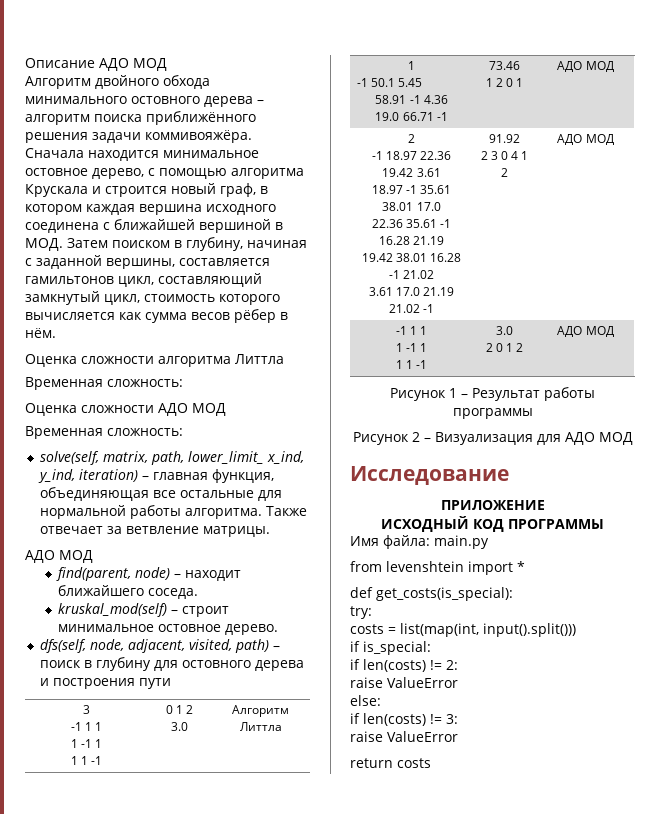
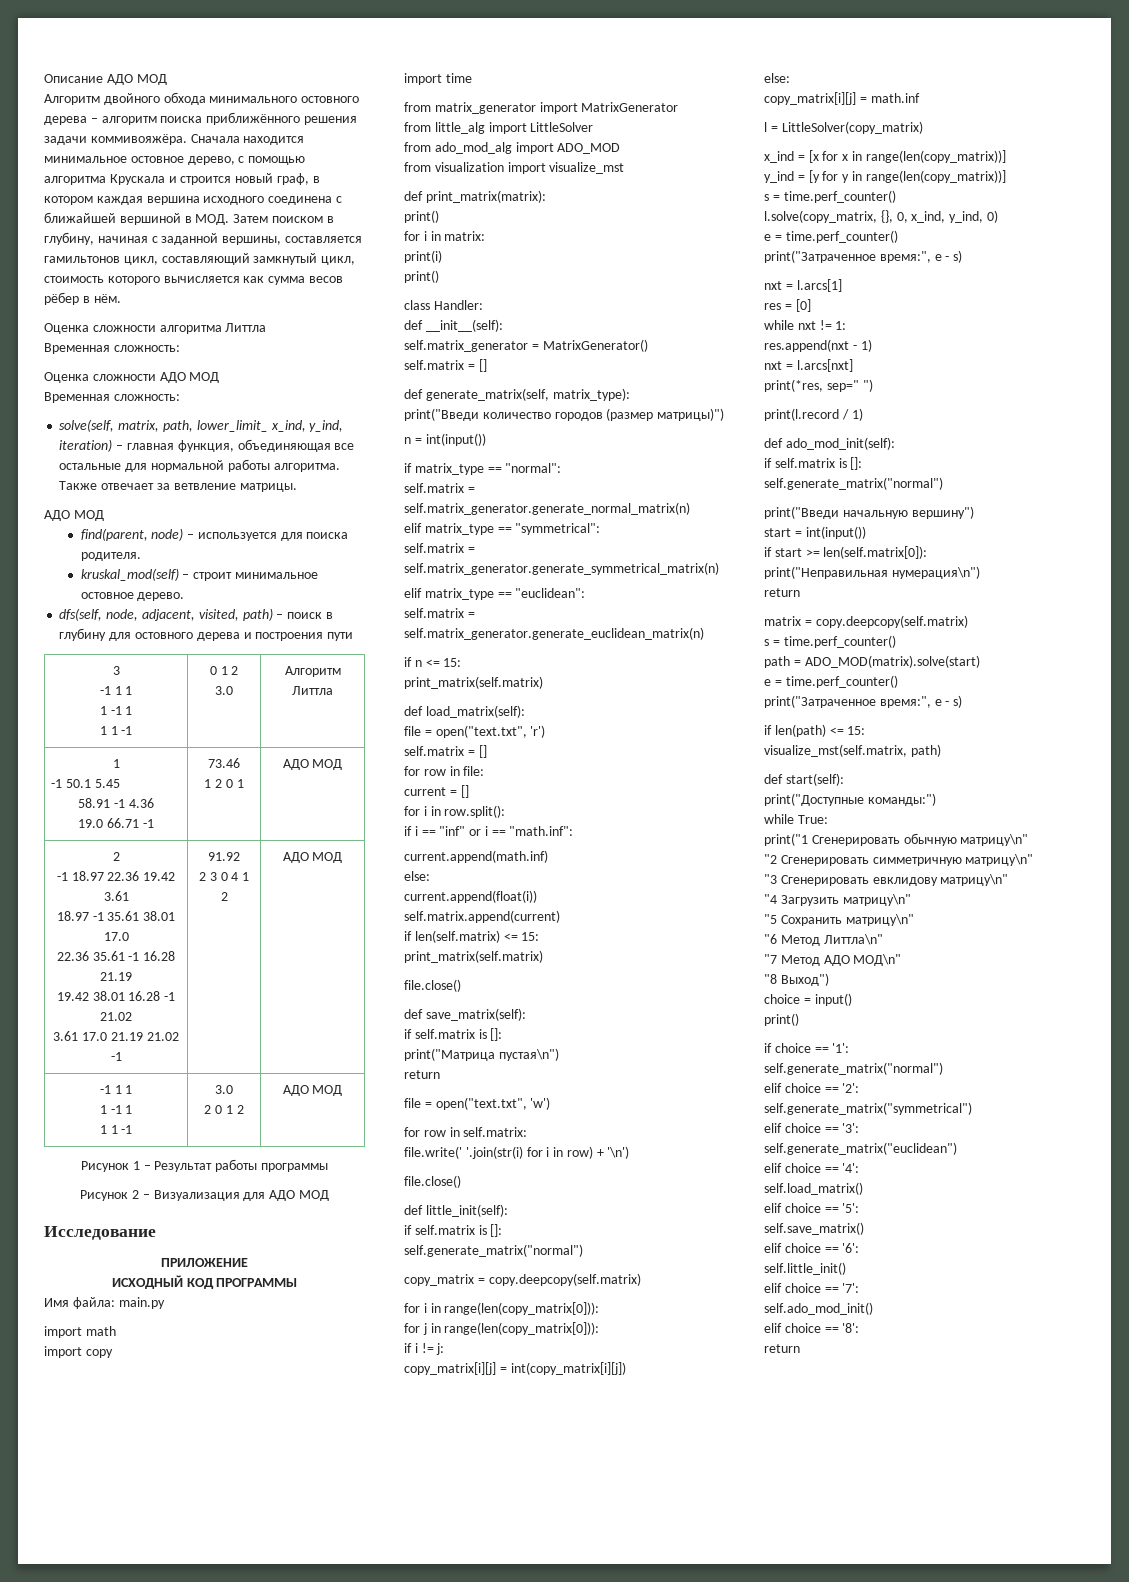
- find(parent, node) – находит ближайшего соседа.
+ find(parent, node) – используется для поиска родителя.
- from levenshtein import *
- def get_costs(is_special):
- try:
- costs = list(map(int, input().split()))
- if is_special:
- if len(costs) != 2:
- raise ValueError
+ import math
+ import copy
+ import time
+ from matrix_generator import MatrixGenerator
+ from little_alg import LittleSolver
+ from ado_mod_alg import ADO_MOD
+ from visualization import visualize_mst
+ def print_matrix(matrix):
+ print()
+ for i in matrix:
+ print(i)
+ print()
+ class Handler:
+ def __init__(self):
+ self.matrix_generator = MatrixGenerator()
+ self.matrix = []
+ def generate_matrix(self, matrix_type):
+ print("Введи количество городов (размер матрицы)")
+ n = int(input())
+ if matrix_type == "normal":
+ self.matrix = self.matrix_generator.generate_normal_matrix(n)
+ elif matrix_type == "symmetrical":
+ self.matrix = self.matrix_generator.generate_symmetrical_matrix(n)
+ elif matrix_type == "euclidean":
+ self.matrix = self.matrix_generator.generate_euclidean_matrix(n)
+ if n <= 15:
+ print_matrix(self.matrix)
+ def load_matrix(self):
+ file = open("text.txt", 'r')
+ self.matrix = []
+ for row in file:
+ current = []
+ for i in row.split():
+ if i == "inf" or i == "math.inf":
+ current.append(math.inf)
  else:
- if len(costs) != 3:
- raise ValueError
- return costs
+ current.append(float(i))
+ self.matrix.append(current)
+ if len(self.matrix) <= 15:
+ print_matrix(self.matrix)
+ file.close()
+ def save_matrix(self):
+ if self.matrix is []:
+ print("Матрица пустая\n")
+ return
+ file = open("text.txt", 'w')
+ for row in self.matrix:
+ file.write(' '.join(str(i) for i in row) + '\n')
+ file.close()
+ def little_init(self):
+ if self.matrix is []:
+ self.generate_matrix("normal")
+ copy_matrix = copy.deepcopy(self.matrix)
+ for i in range(len(copy_matrix[0])):
+ for j in range(len(copy_matrix[0])):
+ if i != j:
+ copy_matrix[i][j] = int(copy_matrix[i][j])
+ else:
+ copy_matrix[i][j] = math.inf
+ l = LittleSolver(copy_matrix)
+ x_ind = [x for x in range(len(copy_matrix))]
+ y_ind = [y for y in range(len(copy_matrix))]
+ s = time.perf_counter()
+ l.solve(copy_matrix, {}, 0, x_ind, y_ind, 0)
+ e = time.perf_counter()
+ print("Затраченное время:", e - s)
+ nxt = l.arcs[1]
+ res = [0]
+ while nxt != 1:
+ res.append(nxt - 1)
+ nxt = l.arcs[nxt]
+ print(*res, sep=" ")
+ print(l.record / 1)
+ def ado_mod_init(self):
+ if self.matrix is []:
+ self.generate_matrix("normal")
+ print("Введи начальную вершину")
+ start = int(input())
+ if start >= len(self.matrix[0]):
+ print("Неправильная нумерация\n")
+ return
+ matrix = copy.deepcopy(self.matrix)
+ s = time.perf_counter()
+ path = ADO_MOD(matrix).solve(start)
+ e = time.perf_counter()
+ print("Затраченное время:", e - s)
+ if len(path) <= 15:
+ visualize_mst(self.matrix, path)
+ def start(self):
+ print("Доступные команды:")
+ while True:
+ print("1 Сгенерировать обычную матрицу\n"
+ "2 Сгенерировать симметричную матрицу\n"
+ "3 Сгенерировать евклидову матрицу\n"
+ "4 Загрузить матрицу\n"
+ "5 Сохранить матрицу\n"
+ "6 Метод Литтла\n"
+ "7 Метод АДО МОД\n"
+ "8 Выход")
+ choice = input()
+ print()
+ if choice == '1':
+ self.generate_matrix("normal")
+ elif choice == '2':
+ self.generate_matrix("symmetrical")
+ elif choice == '3':
+ self.generate_matrix("euclidean")
+ elif choice == '4':
+ self.load_matrix()
+ elif choice == '5':
+ self.save_matrix()
+ elif choice == '6':
+ self.little_init()
+ elif choice == '7':
+ self.ado_mod_init()
+ elif choice == '8':
+ return

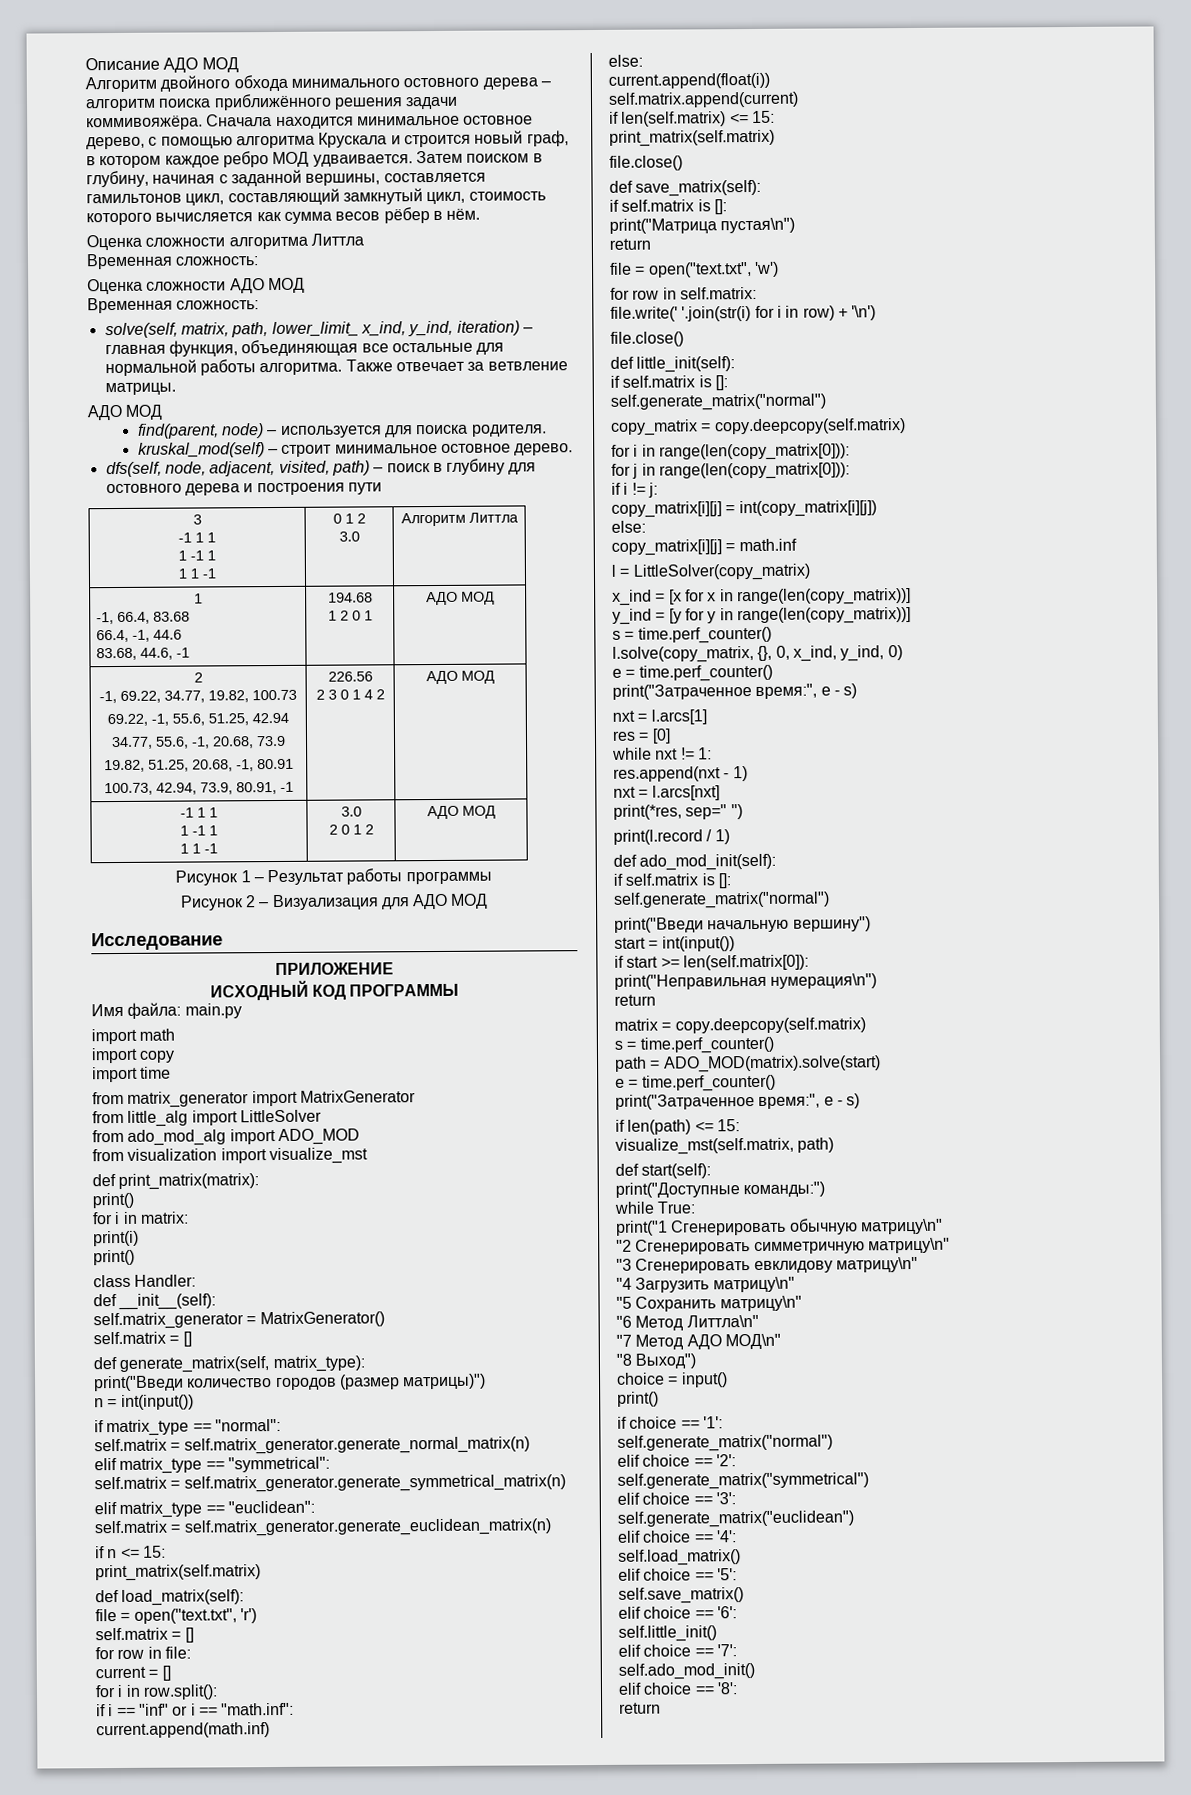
- Сначала находится минимальное остовное дерево, с помощью алгоритма Крускала и строится новый граф, в котором каждая вершина исходного соединена с ближайшей вершиной в МОД. Затем поиском в глубину, начиная с заданной вершины, составляется гамильтонов цикл, составляющий замкнутый цикл, стоимость которого вычисляется как сумма весов рёбер в нём.
+ Сначала находится минимальное остовное дерево, с помощью алгоритма Крускала и строится новый граф, в котором каждое ребро МОД удваивается. Затем поиском в глубину, начиная с заданной вершины, составляется гамильтонов цикл, составляющий замкнутый цикл, стоимость которого вычисляется как сумма весов рёбер в нём.
  dfs(self, node, adjacent, visited, path) – поиск в глубину для остовного дерева и построения пути
  3
  -1 1 1
  1 -1 1
  1 1 -1 | 0 1 2
  3.0 | Алгоритм Литтла
  1
- -1 50.1 5.45
- 58.91 -1 4.36
- 19.0 66.71 -1 | 73.46
+ -1, 66.4, 83.68
+ 66.4, -1, 44.6
+ 83.68, 44.6, -1 | 194.68
  1 2 0 1 | АДО МОД
  2
- -1 18.97 22.36 19.42 3.61
- 18.97 -1 35.61 38.01 17.0
- 22.36 35.61 -1 16.28 21.19
- 19.42 38.01 16.28 -1 21.02
- 3.61 17.0 21.19 21.02 -1 | 91.92
- 2 3 0 4 1 2 | АДО МОД
+ -1, 69.22, 34.77, 19.82, 100.73
+ 69.22, -1, 55.6, 51.25, 42.94
+ 34.77, 55.6, -1, 20.68, 73.9
+ 19.82, 51.25, 20.68, -1, 80.91
+ 100.73, 42.94, 73.9, 80.91, -1 | 226.56
+ 2 3 0 1 4 2 | АДО МОД

